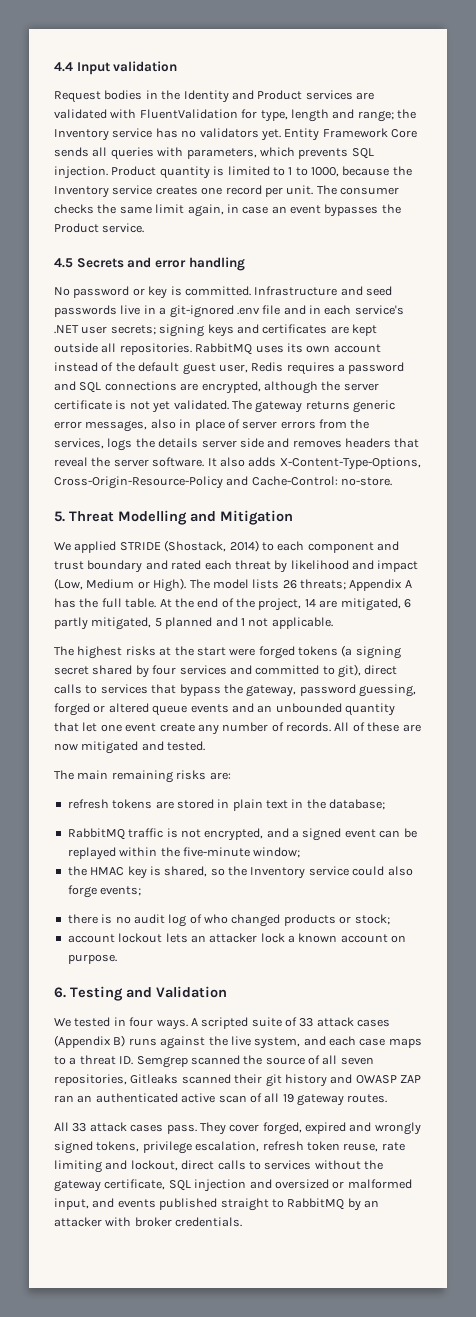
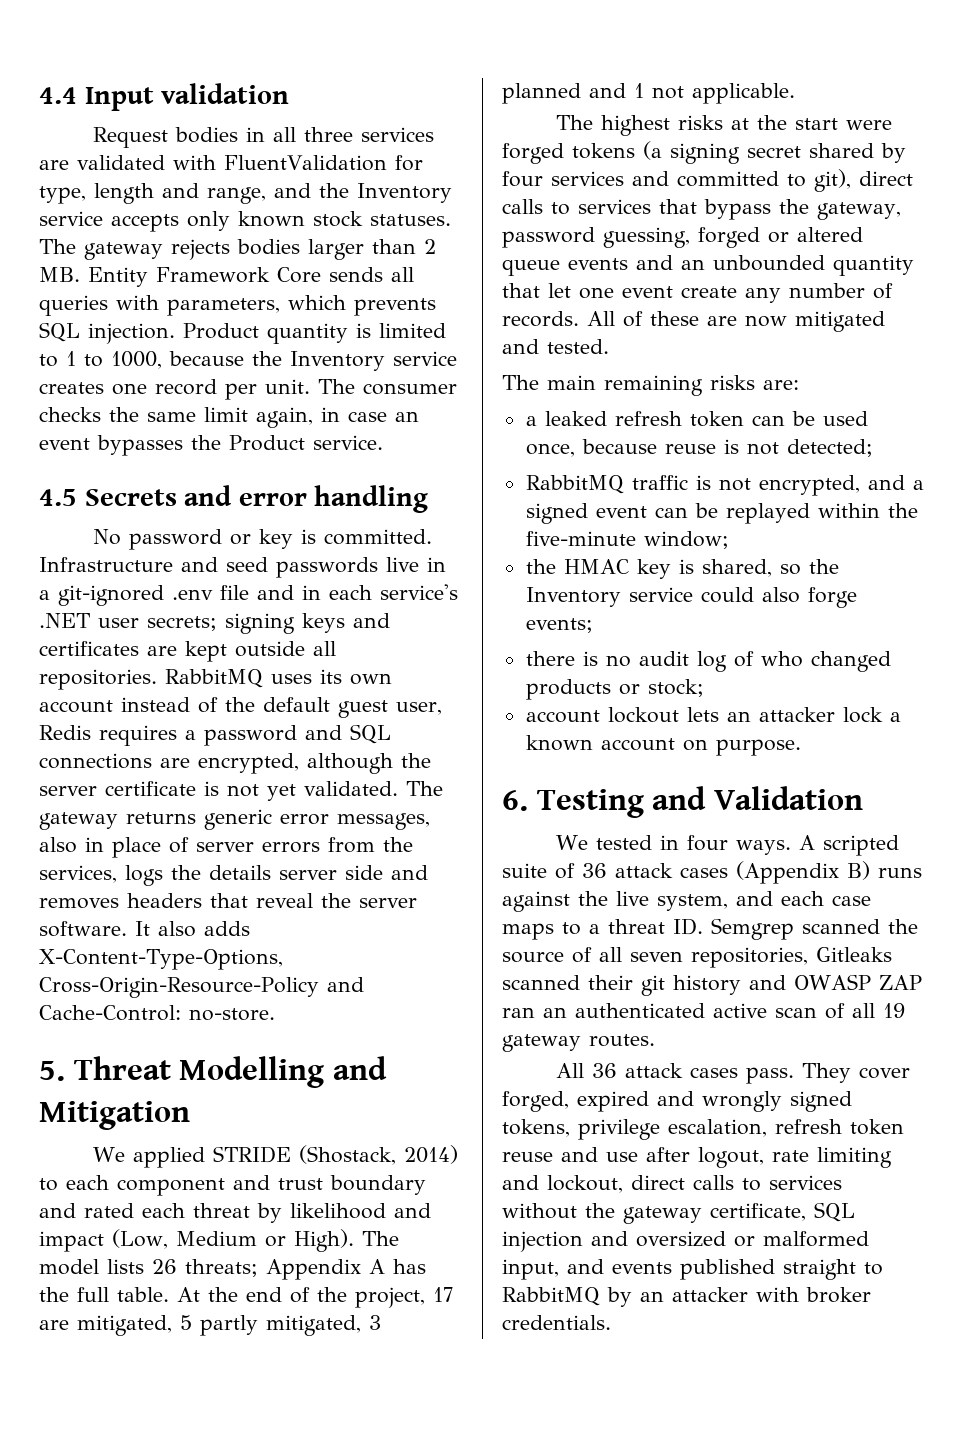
- Request bodies in the Identity and Product services are validated with FluentValidation for type, length and range; the Inventory service has no validators yet. Entity Framework Core sends all queries with parameters, which prevents SQL injection.
+ Request bodies in all three services are validated with FluentValidation for type, length and range, and the Inventory service accepts only known stock statuses. The gateway rejects bodies larger than 2 MB. Entity Framework Core sends all queries with parameters, which prevents SQL injection.
- At the end of the project, 14 are mitigated, 6 partly mitigated, 5 planned and 1 not applicable.
+ At the end of the project, 17 are mitigated, 5 partly mitigated, 3 planned and 1 not applicable.
- refresh tokens are stored in plain text in the database;
+ a leaked refresh token can be used once, because reuse is not detected;
- A scripted suite of 33 attack cases (Appendix B) runs against the live system, and each case maps to a threat ID. Semgrep scanned the source of all seven repositories, Gitleaks scanned their git history and OWASP ZAP ran an authenticated active scan of all 19 gateway routes.
+ A scripted suite of 36 attack cases (Appendix B) runs against the live system, and each case maps to a threat ID. Semgrep scanned the source of all seven repositories, Gitleaks scanned their git history and OWASP ZAP ran an authenticated active scan of all 19 gateway routes.
- All 33 attack cases pass.
+ All 36 attack cases pass.
- They cover forged, expired and wrongly signed tokens, privilege escalation, refresh token reuse, rate limiting and lockout, direct calls to services without the gateway certificate, SQL injection and oversized or malformed input, and events published straight to RabbitMQ by an attacker with broker credentials.
+ They cover forged, expired and wrongly signed tokens, privilege escalation, refresh token reuse and use after logout, rate limiting and lockout, direct calls to services without the gateway certificate, SQL injection and oversized or malformed input, and events published straight to RabbitMQ by an attacker with broker credentials.

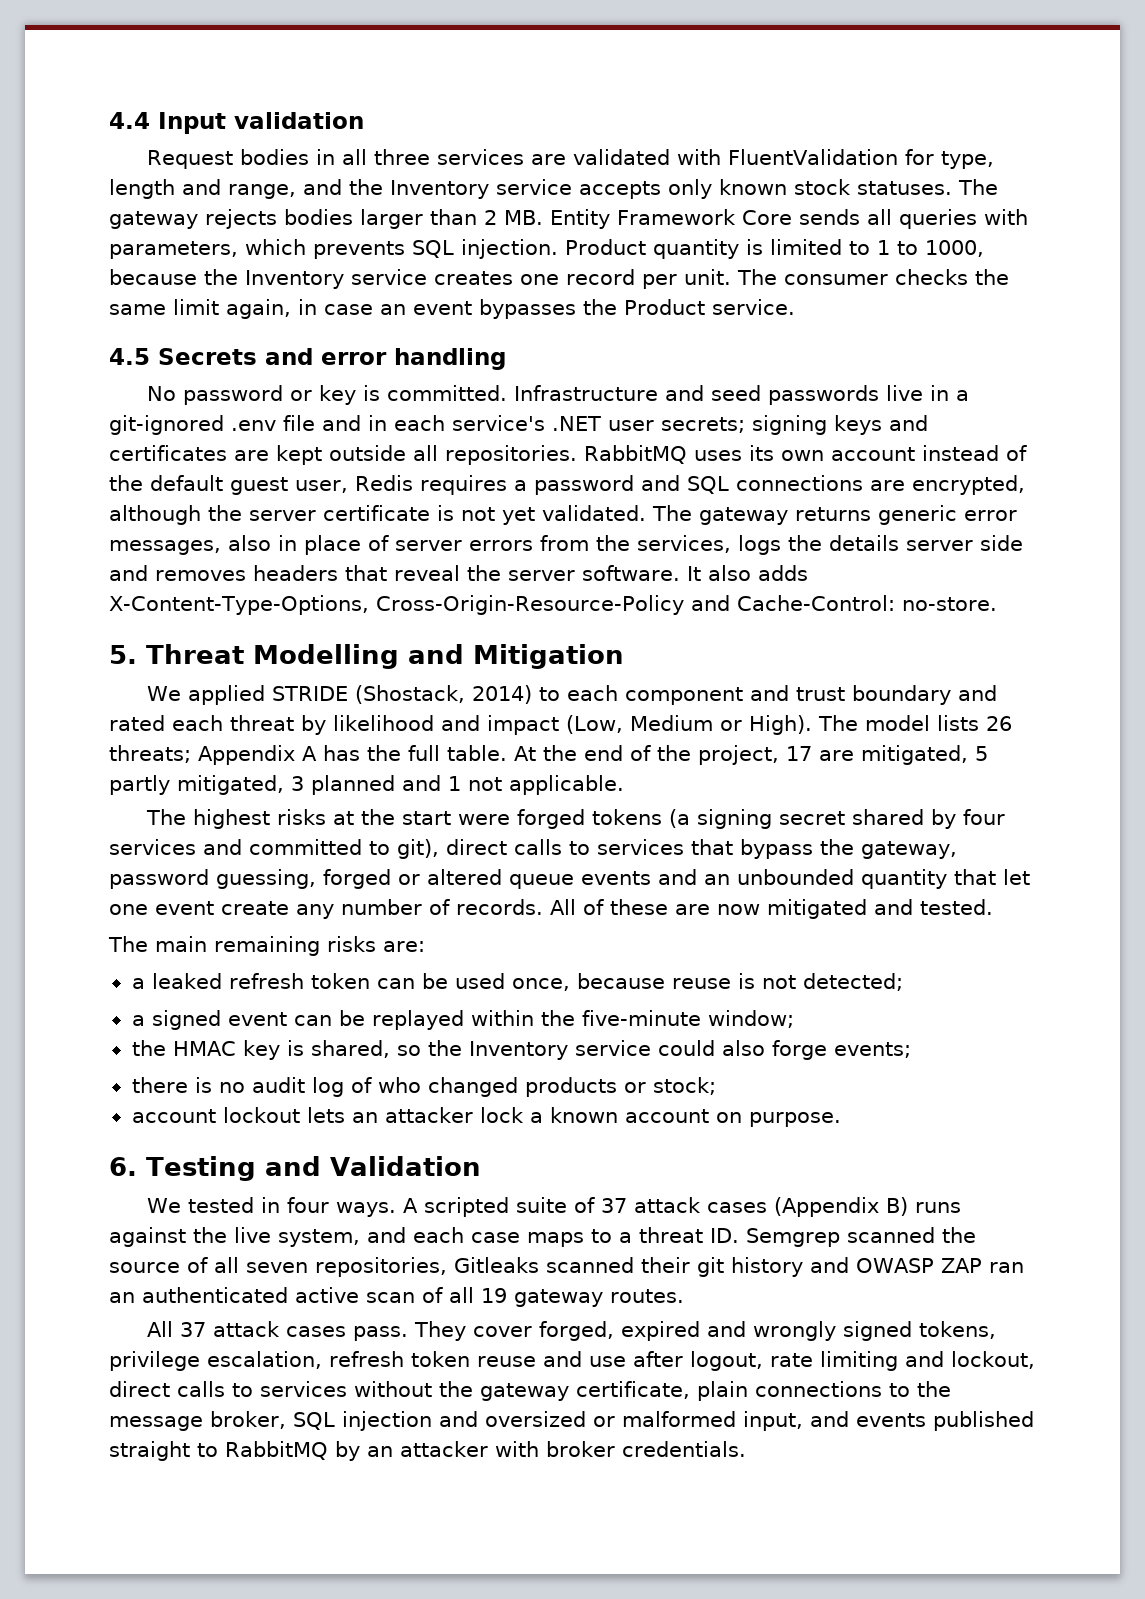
- RabbitMQ traffic is not encrypted, and a signed event can be replayed within the five-minute window;
+ a signed event can be replayed within the five-minute window;
- A scripted suite of 36 attack cases (Appendix B) runs against the live system, and each case maps to a threat ID. Semgrep scanned the source of all seven repositories, Gitleaks scanned their git history and OWASP ZAP ran an authenticated active scan of all 19 gateway routes.
+ A scripted suite of 37 attack cases (Appendix B) runs against the live system, and each case maps to a threat ID. Semgrep scanned the source of all seven repositories, Gitleaks scanned their git history and OWASP ZAP ran an authenticated active scan of all 19 gateway routes.
- All 36 attack cases pass.
+ All 37 attack cases pass.
- They cover forged, expired and wrongly signed tokens, privilege escalation, refresh token reuse and use after logout, rate limiting and lockout, direct calls to services without the gateway certificate, SQL injection and oversized or malformed input, and events published straight to RabbitMQ by an attacker with broker credentials.
+ They cover forged, expired and wrongly signed tokens, privilege escalation, refresh token reuse and use after logout, rate limiting and lockout, direct calls to services without the gateway certificate, plain connections to the message broker, SQL injection and oversized or malformed input, and events published straight to RabbitMQ by an attacker with broker credentials.

